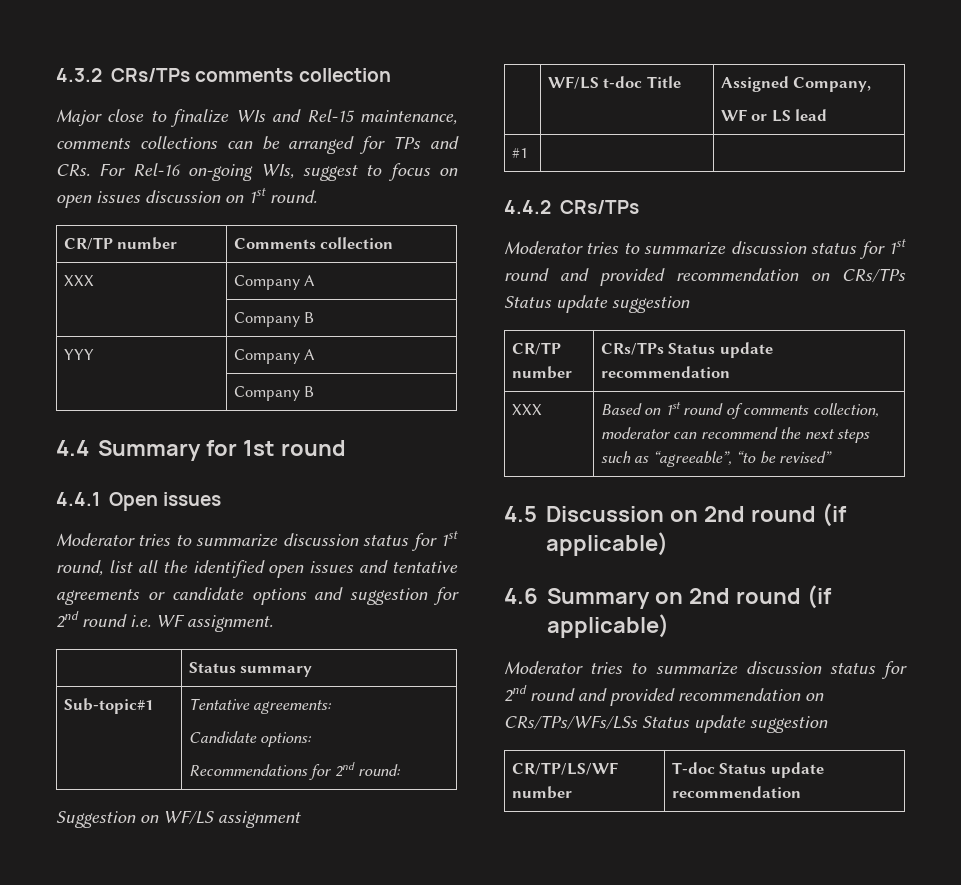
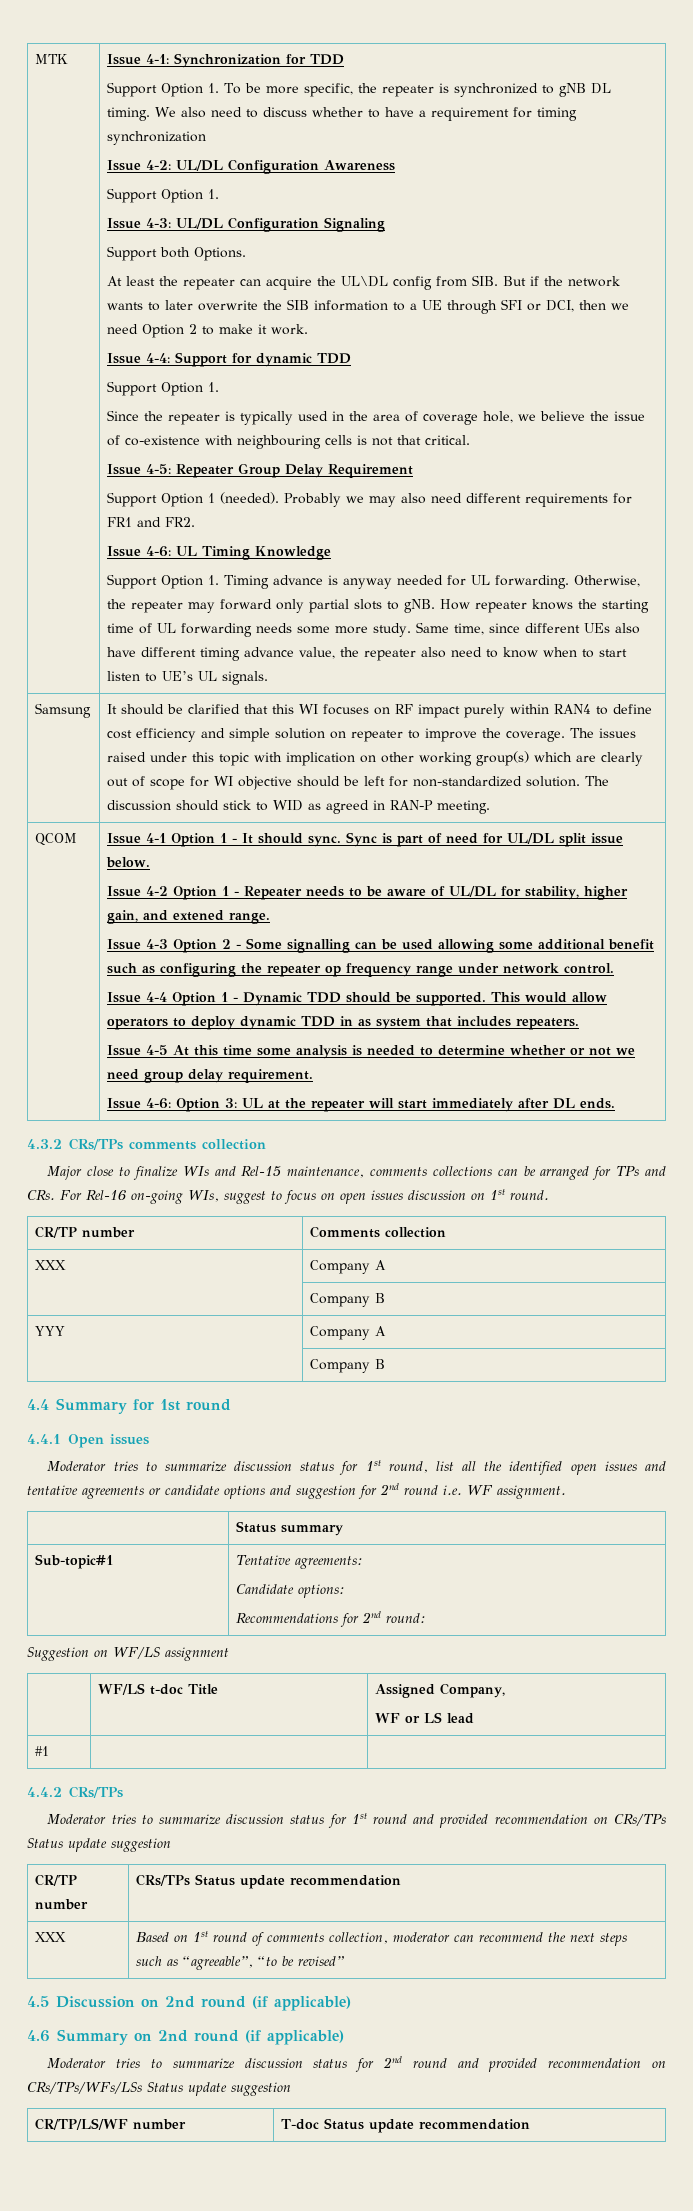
+ MTK | Issue 4-1: Synchronization for TDD
+ Support Option 1. To be more specific, the repeater is synchronized to gNB DL timing. We also need to discuss whether to have a requirement for timing synchronization
+ Issue 4-2: UL/DL Configuration Awareness
+ Support Option 1.
+ Issue 4-3: UL/DL Configuration Signaling
+ Support both Options.
+ At least the repeater can acquire the UL\DL config from SIB. But if the network wants to later overwrite the SIB information to a UE through SFI or DCI, then we need Option 2 to make it work.
+ Issue 4-4: Support for dynamic TDD
+ Support Option 1.
+ Since the repeater is typically used in the area of coverage hole, we believe the issue of co-existence with neighbouring cells is not that critical.
+ Issue 4-5: Repeater Group Delay Requirement
+ Support Option 1 (needed). Probably we may also need different requirements for FR1 and FR2.
+ Issue 4-6: UL Timing Knowledge
+ Support Option 1. Timing advance is anyway needed for UL forwarding. Otherwise, the repeater may forward only partial slots to gNB. How repeater knows the starting time of UL forwarding needs some more study. Same time, since different UEs also have different timing advance value, the repeater also need to know when to start listen to UE’s UL signals.
+ Samsung | It should be clarified that this WI focuses on RF impact purely within RAN4 to define cost efficiency and simple solution on repeater to improve the coverage. The issues raised under this topic with implication on other working group(s) which are clearly out of scope for WI objective should be left for non-standardized solution. The discussion should stick to WID as agreed in RAN-P meeting.
+ QCOM | Issue 4-1 Option 1 - It should sync. Sync is part of need for UL/DL split issue below.
+ Issue 4-2 Option 1 - Repeater needs to be aware of UL/DL for stability, higher gain, and extened range.
+ Issue 4-3 Option 2 - Some signalling can be used allowing some additional benefit such as configuring the repeater op frequency range under network control.
+ Issue 4-4 Option 1 - Dynamic TDD should be supported. This would allow operators to deploy dynamic TDD in as system that includes repeaters.
+ Issue 4-5 At this time some analysis is needed to determine whether or not we need group delay requirement.
+ Issue 4-6: Option 3: UL at the repeater will start immediately after DL ends.

